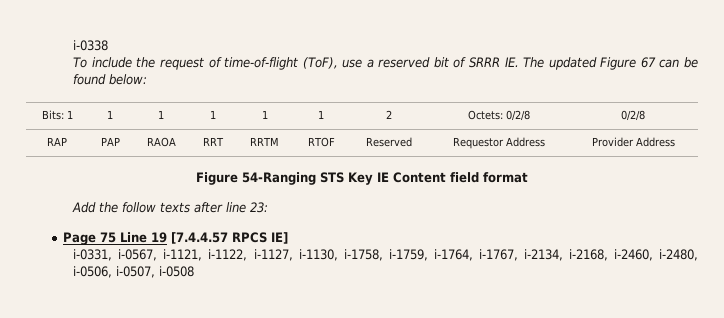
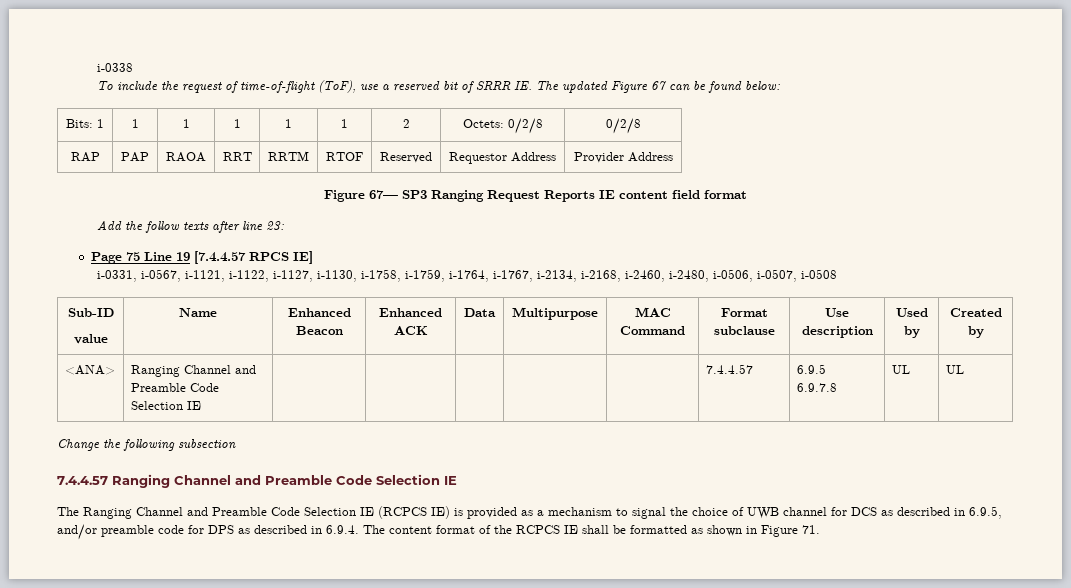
- Figure 54-Ranging STS Key IE Content field format
+ Figure 67— SP3 Ranging Request Reports IE content field format
+ Sub-ID
+ value | Name | Enhanced Beacon | Enhanced ACK | Data | Multipurpose | MAC Command | Format subclause | Use description | Used by | Created by
+ <ANA> | Ranging Channel and Preamble Code Selection IE | | | | | | 7.4.4.57 | 6.9.5
+ 6.9.7.8 | UL | UL
+ Change the following subsection
+ 7.4.4.57 Ranging Channel and Preamble Code Selection IE
+ The Ranging Channel and Preamble Code Selection IE (RCPCS IE) is provided as a mechanism to signal the choice of UWB channel for DCS as described in 6.9.5, and/or preamble code for DPS as described in 6.9.4. The content format of the RCPCS IE shall be formatted as shown in Figure 71.

